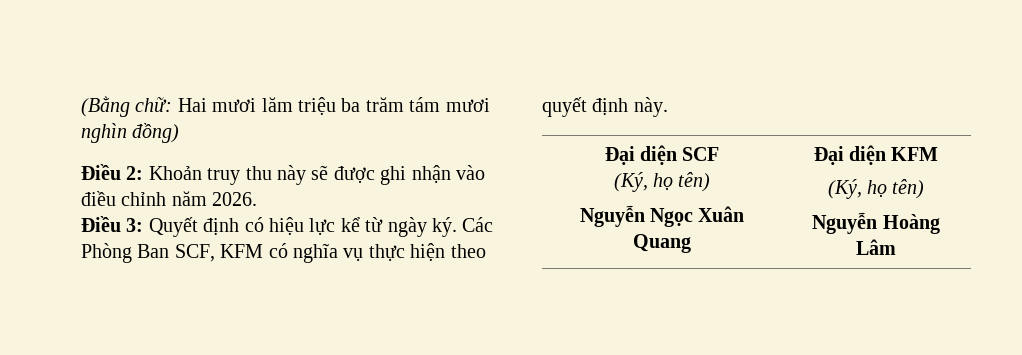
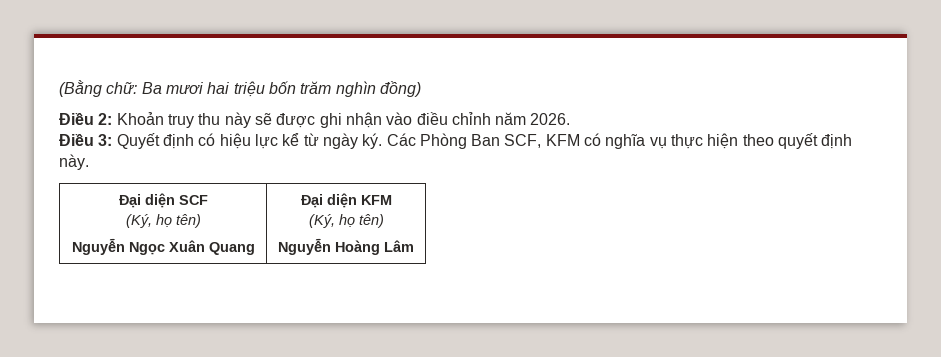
- (Bằng chữ: Hai mươi lăm triệu ba trăm tám mươi nghìn đồng)
+ (Bằng chữ: Ba mươi hai triệu bốn trăm nghìn đồng)

